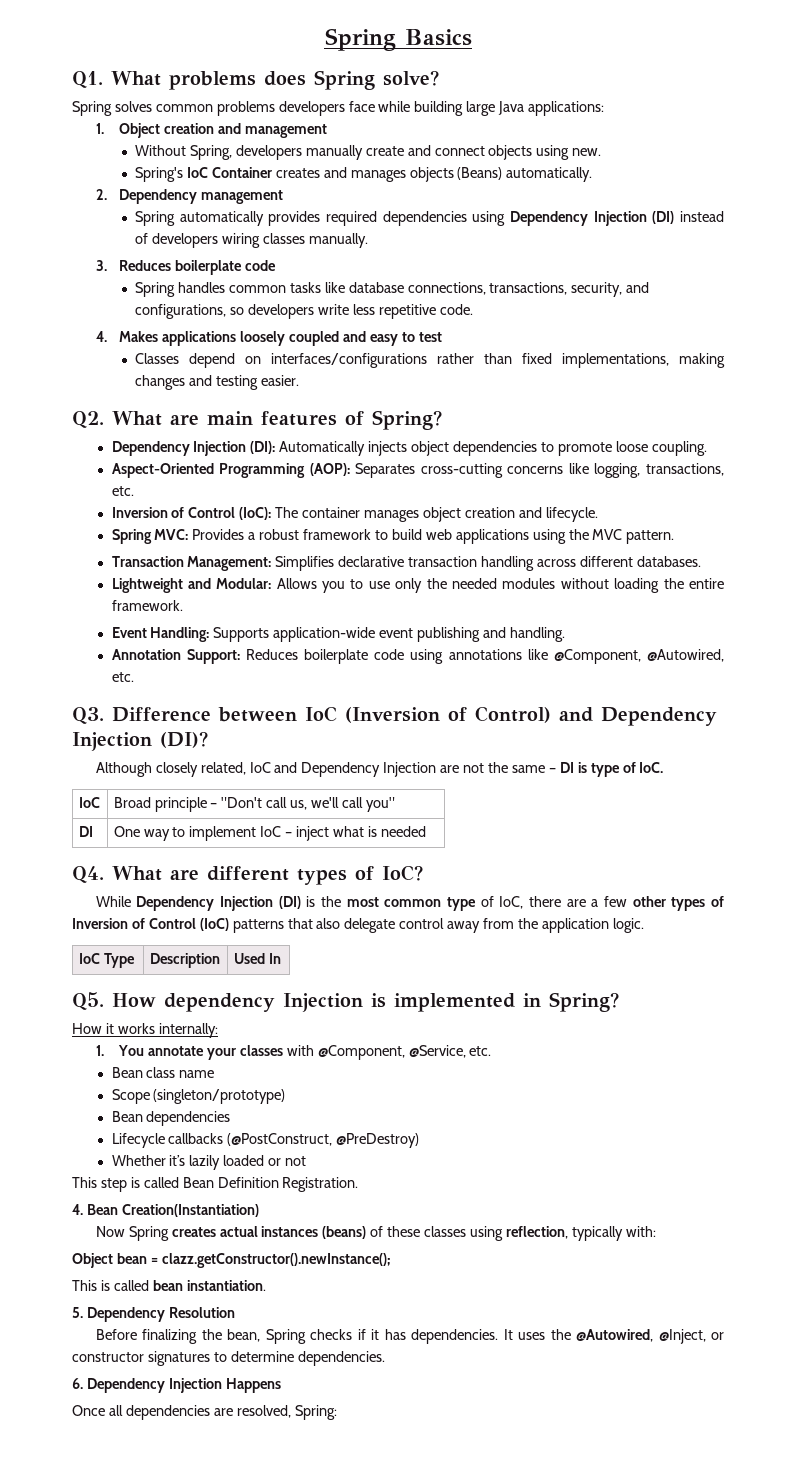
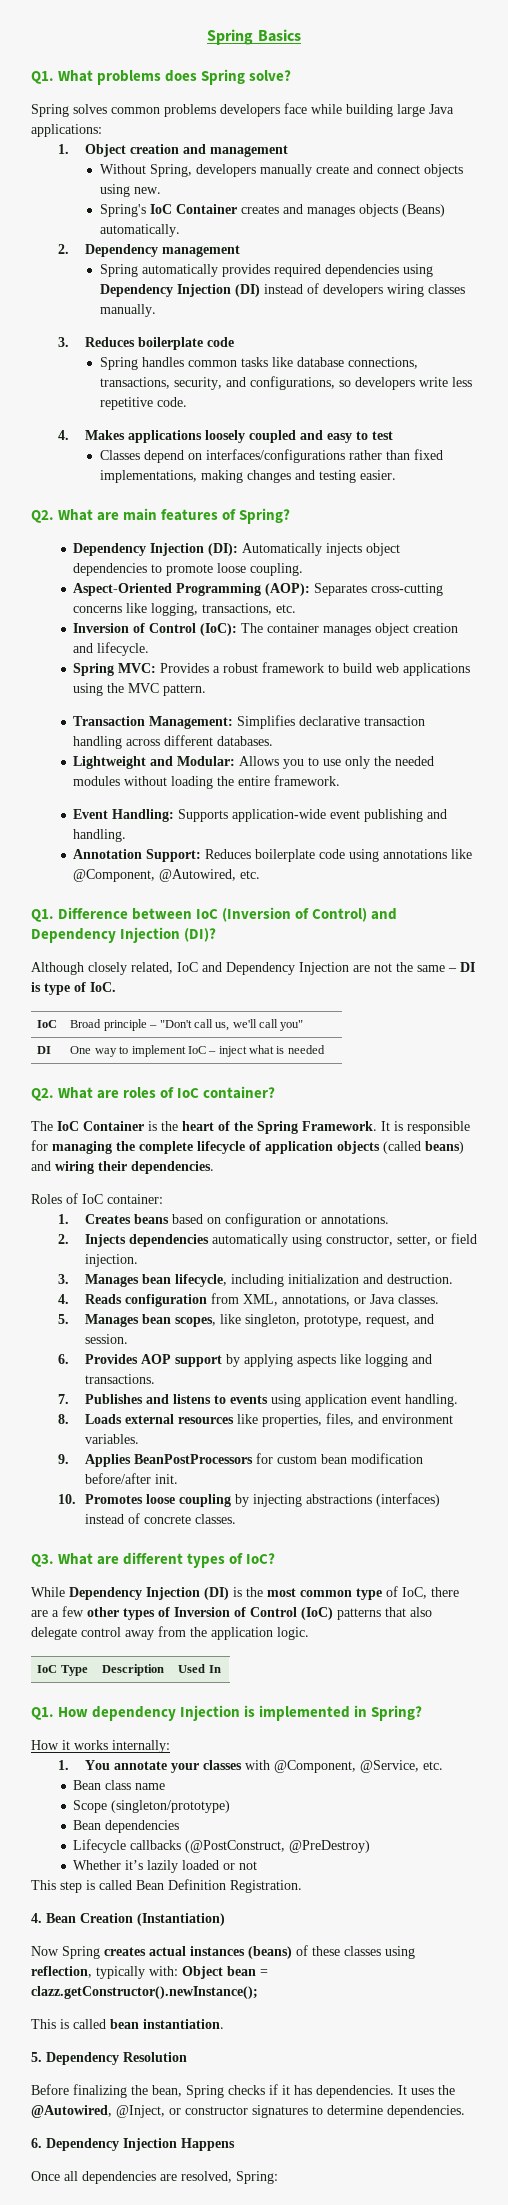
- Q3. Difference between IoC (Inversion of Control) and Dependency Injection (DI)?
+ Q1. Difference between IoC (Inversion of Control) and Dependency Injection (DI)?
- Q4. What are different types of IoC?
+ Q2. What are roles of IoC container?
+ The IoC Container is the heart of the Spring Framework. It is responsible for managing the complete lifecycle of application objects (called beans) and wiring their dependencies.
+ Roles of IoC container:
+ 1. Creates beans based on configuration or annotations.
+ 2. Injects dependencies automatically using constructor, setter, or field injection.
+ 3. Manages bean lifecycle, including initialization and destruction.
+ 4. Reads configuration from XML, annotations, or Java classes.
+ 5. Manages bean scopes, like singleton, prototype, request, and session.
+ 6. Provides AOP support by applying aspects like logging and transactions.
+ 7. Publishes and listens to events using application event handling.
+ 8. Loads external resources like properties, files, and environment variables.
+ 9. Applies BeanPostProcessors for custom bean modification before/after init.
+ 10. Promotes loose coupling by injecting abstractions (interfaces) instead of concrete classes.
+ Q3. What are different types of IoC?
- Q5. How dependency Injection is implemented in Spring?
+ Q1. How dependency Injection is implemented in Spring?
- 4. Bean Creation(Instantiation)
+ 4. Bean Creation (Instantiation)
- Now Spring creates actual instances (beans) of these classes using reflection, typically with:
- Object bean = clazz.getConstructor().newInstance();
+ Now Spring creates actual instances (beans) of these classes using reflection, typically with: Object bean = clazz.getConstructor().newInstance();

